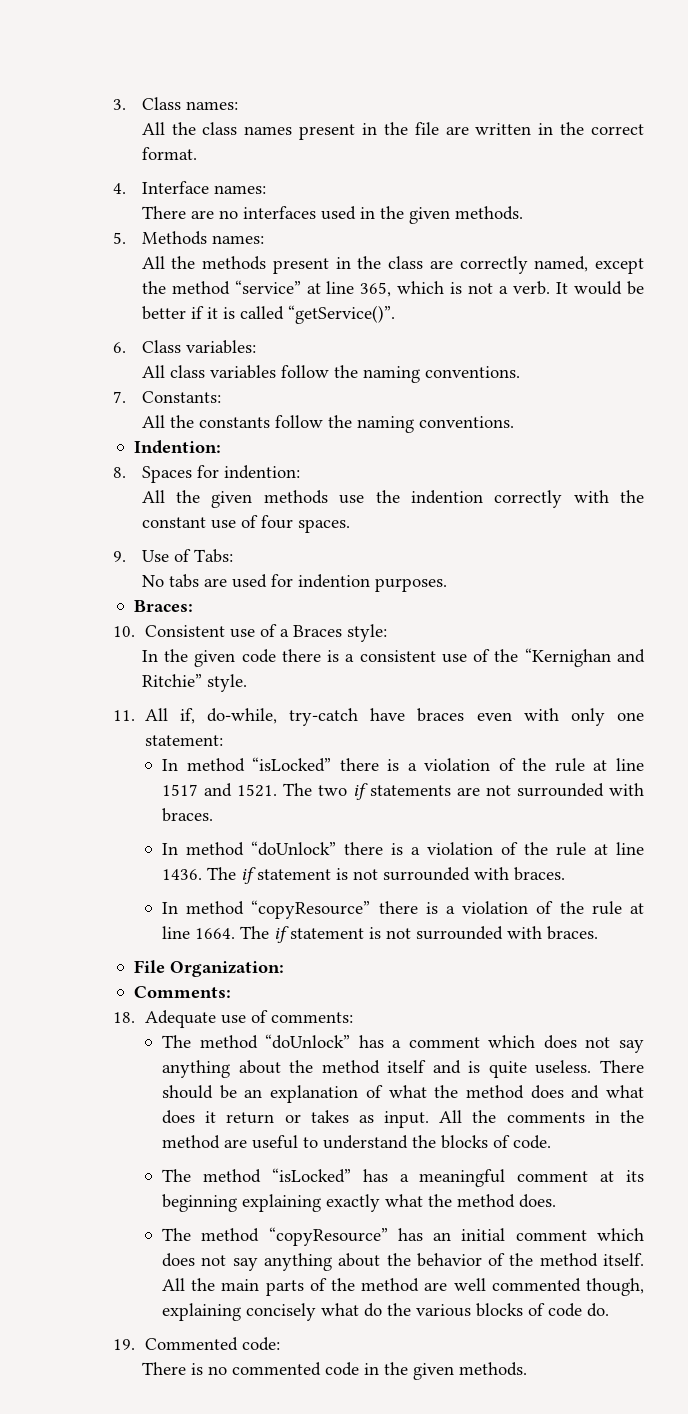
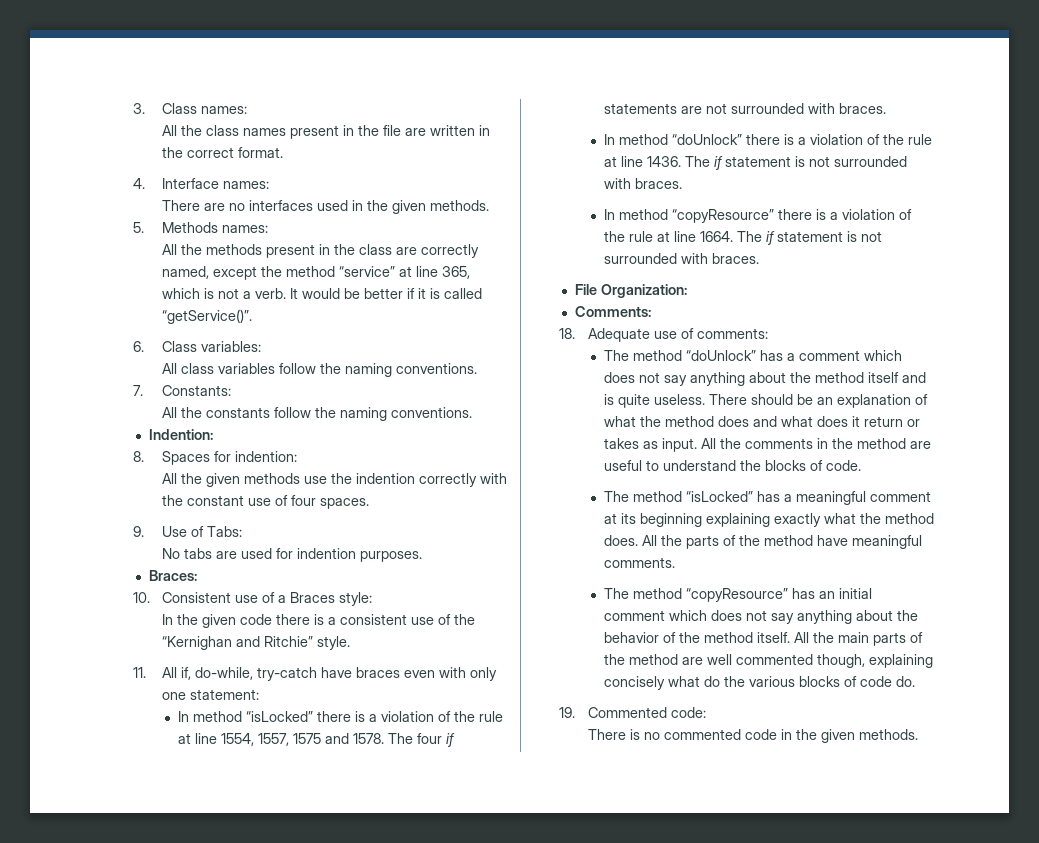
- In method “isLocked” there is a violation of the rule at line 1517 and 1521. The two if statements are not surrounded with braces.
+ In method “isLocked” there is a violation of the rule at line 1554, 1557, 1575 and 1578. The four if statements are not surrounded with braces.
+ All the parts of the method have meaningful comments.

